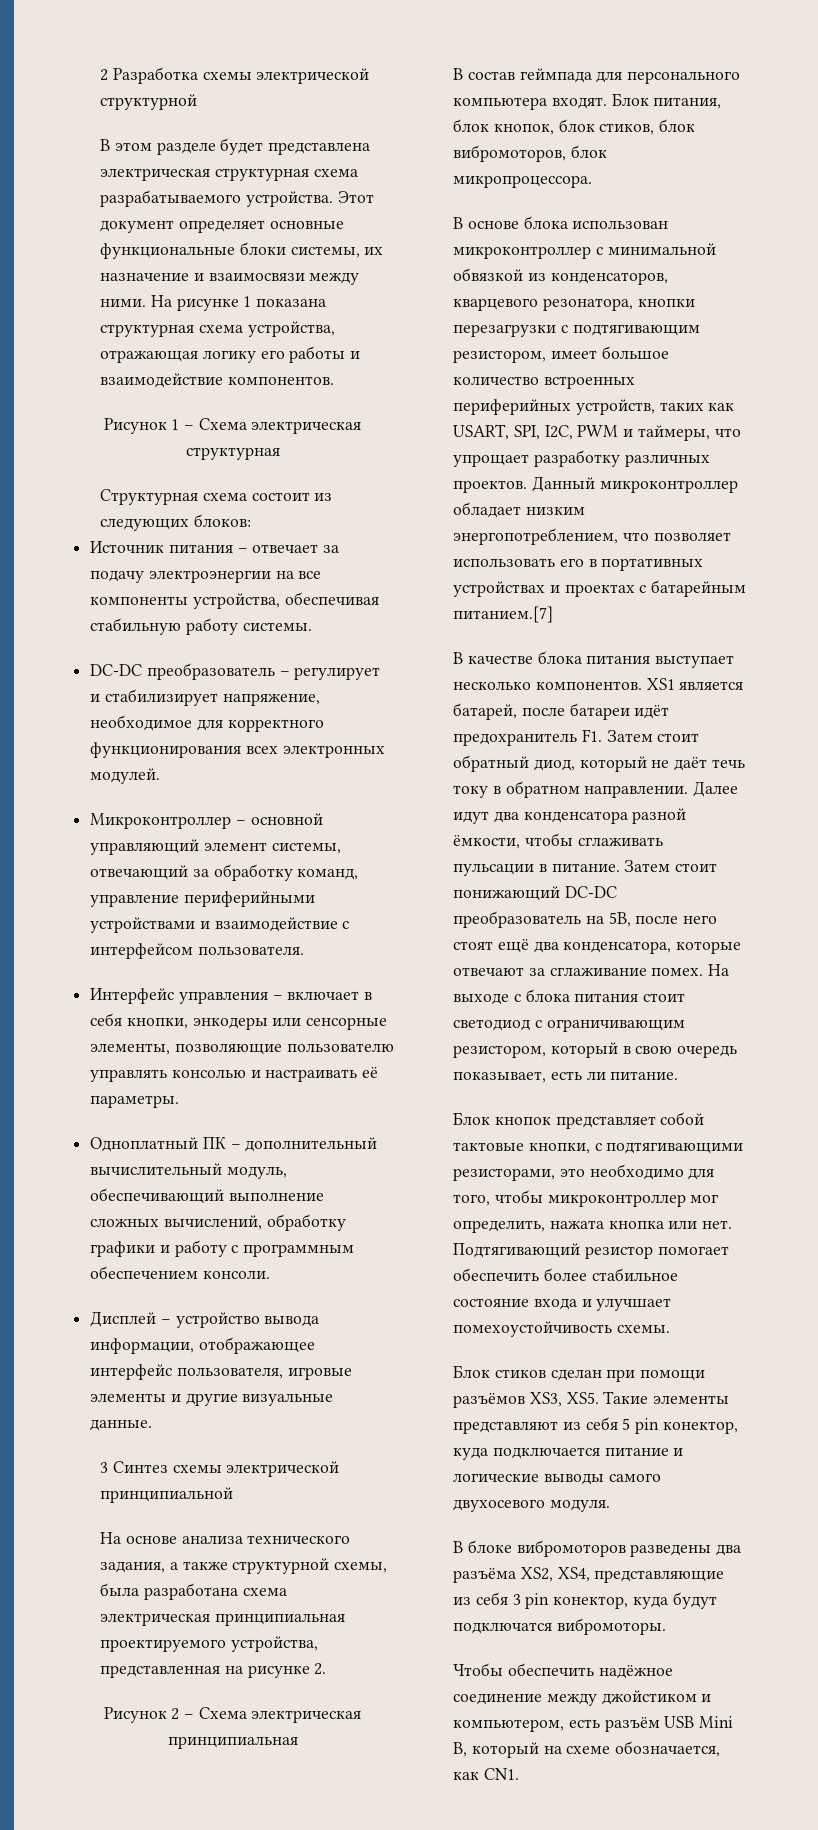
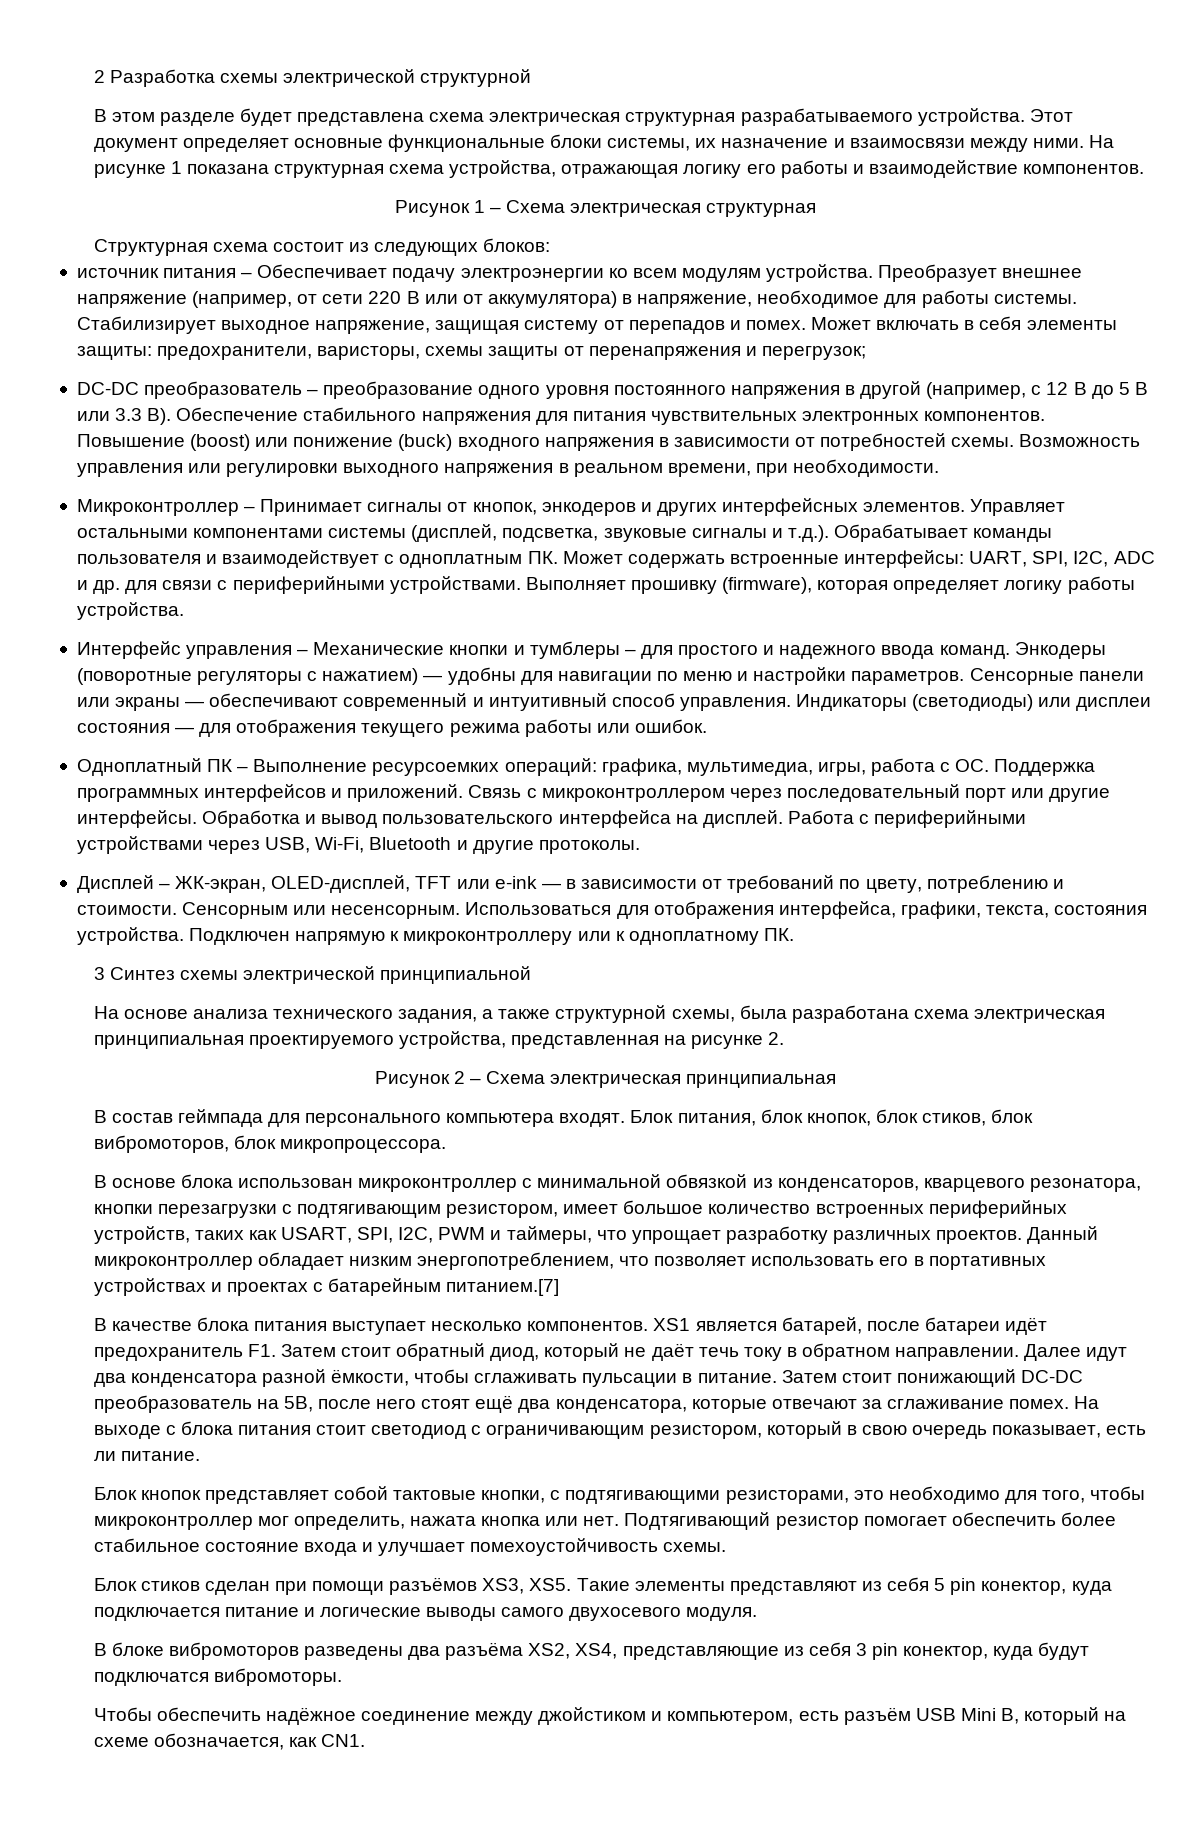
- В этом разделе будет представлена электрическая структурная схема разрабатываемого устройства.
+ В этом разделе будет представлена схема электрическая структурная разрабатываемого устройства.
- Источник питания – отвечает за подачу электроэнергии на все компоненты устройства, обеспечивая стабильную работу системы.
- DC-DC преобразователь – регулирует и стабилизирует напряжение, необходимое для корректного функционирования всех электронных модулей.
- Микроконтроллер – основной управляющий элемент системы, отвечающий за обработку команд, управление периферийными устройствами и взаимодействие с интерфейсом пользователя.
- Интерфейс управления – включает в себя кнопки, энкодеры или сенсорные элементы, позволяющие пользователю управлять консолью и настраивать её параметры.
- Одноплатный ПК – дополнительный вычислительный модуль, обеспечивающий выполнение сложных вычислений, обработку графики и работу с программным обеспечением консоли.
- Дисплей – устройство вывода информации, отображающее интерфейс пользователя, игровые элементы и другие визуальные данные.
+ источник питания – Обеспечивает подачу электроэнергии ко всем модулям устройства. Преобразует внешнее напряжение (например, от сети 220 В или от аккумулятора) в напряжение, необходимое для работы системы. Стабилизирует выходное напряжение, защищая систему от перепадов и помех. Может включать в себя элементы защиты: предохранители, варисторы, схемы защиты от перенапряжения и перегрузок;
+ DC-DC преобразователь – преобразование одного уровня постоянного напряжения в другой (например, с 12 В до 5 В или 3.3 В). Обеспечение стабильного напряжения для питания чувствительных электронных компонентов. Повышение (boost) или понижение (buck) входного напряжения в зависимости от потребностей схемы. Возможность управления или регулировки выходного напряжения в реальном времени, при необходимости.
+ Микроконтроллер – Принимает сигналы от кнопок, энкодеров и других интерфейсных элементов. Управляет остальными компонентами системы (дисплей, подсветка, звуковые сигналы и т.д.). Обрабатывает команды пользователя и взаимодействует с одноплатным ПК. Может содержать встроенные интерфейсы: UART, SPI, I2C, ADC и др. для связи с периферийными устройствами. Выполняет прошивку (firmware), которая определяет логику работы устройства.
+ Интерфейс управления – Механические кнопки и тумблеры – для простого и надежного ввода команд. Энкодеры (поворотные регуляторы с нажатием) — удобны для навигации по меню и настройки параметров. Сенсорные панели или экраны — обеспечивают современный и интуитивный способ управления. Индикаторы (светодиоды) или дисплеи состояния — для отображения текущего режима работы или ошибок.
+ Одноплатный ПК – Выполнение ресурсоемких операций: графика, мультимедиа, игры, работа с ОС. Поддержка программных интерфейсов и приложений. Связь с микроконтроллером через последовательный порт или другие интерфейсы. Обработка и вывод пользовательского интерфейса на дисплей. Работа с периферийными устройствами через USB, Wi-Fi, Bluetooth и другие протоколы.
+ Дисплей – ЖК-экран, OLED-дисплей, TFT или e-ink — в зависимости от требований по цвету, потреблению и стоимости. Сенсорным или несенсорным. Использоваться для отображения интерфейса, графики, текста, состояния устройства. Подключен напрямую к микроконтроллеру или к одноплатному ПК.

